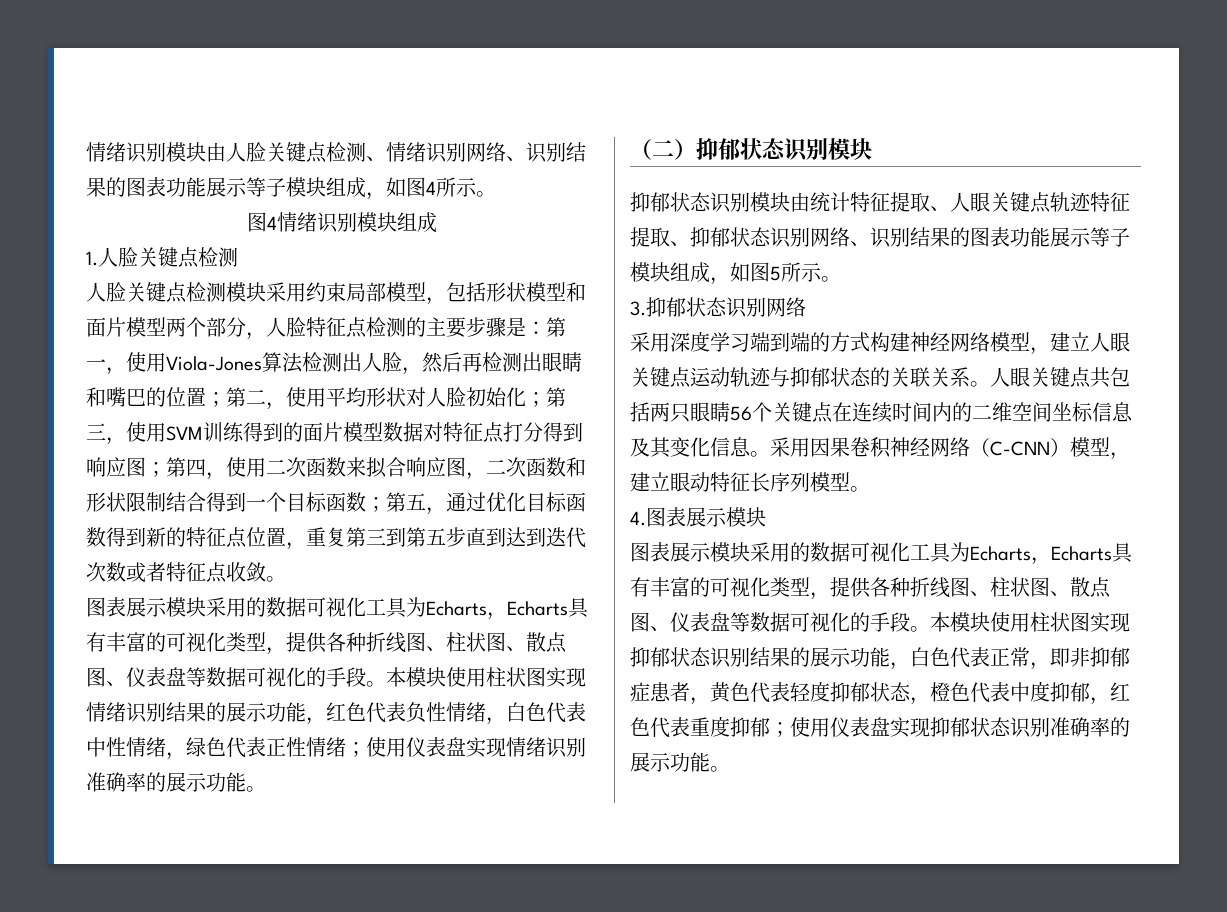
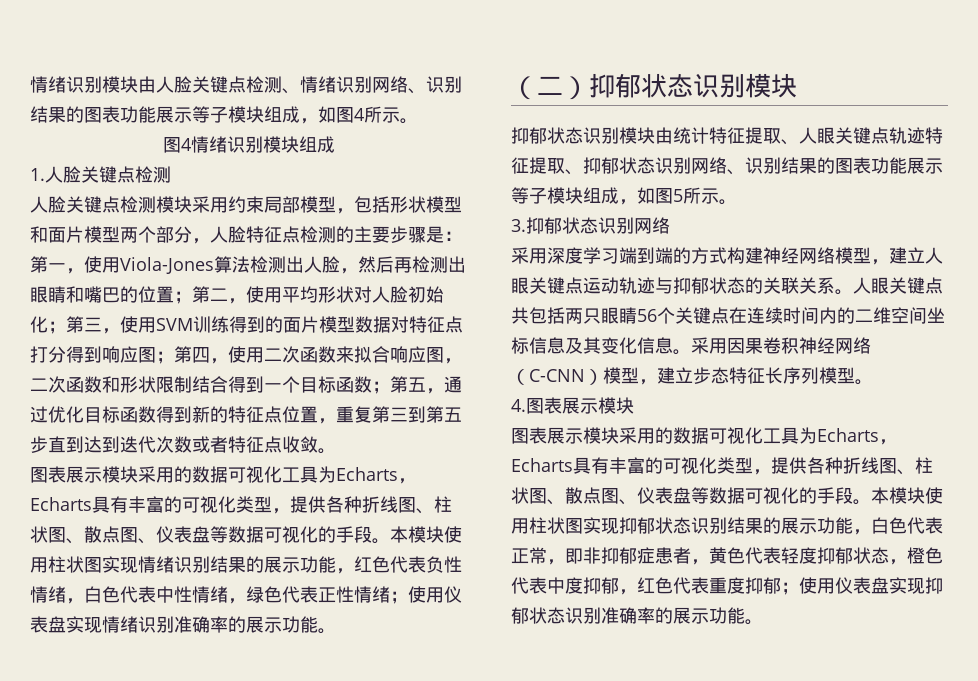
- 采用因果卷积神经网络（C-CNN）模型，建立眼动特征长序列模型。
+ 采用因果卷积神经网络（C-CNN）模型，建立步态特征长序列模型。

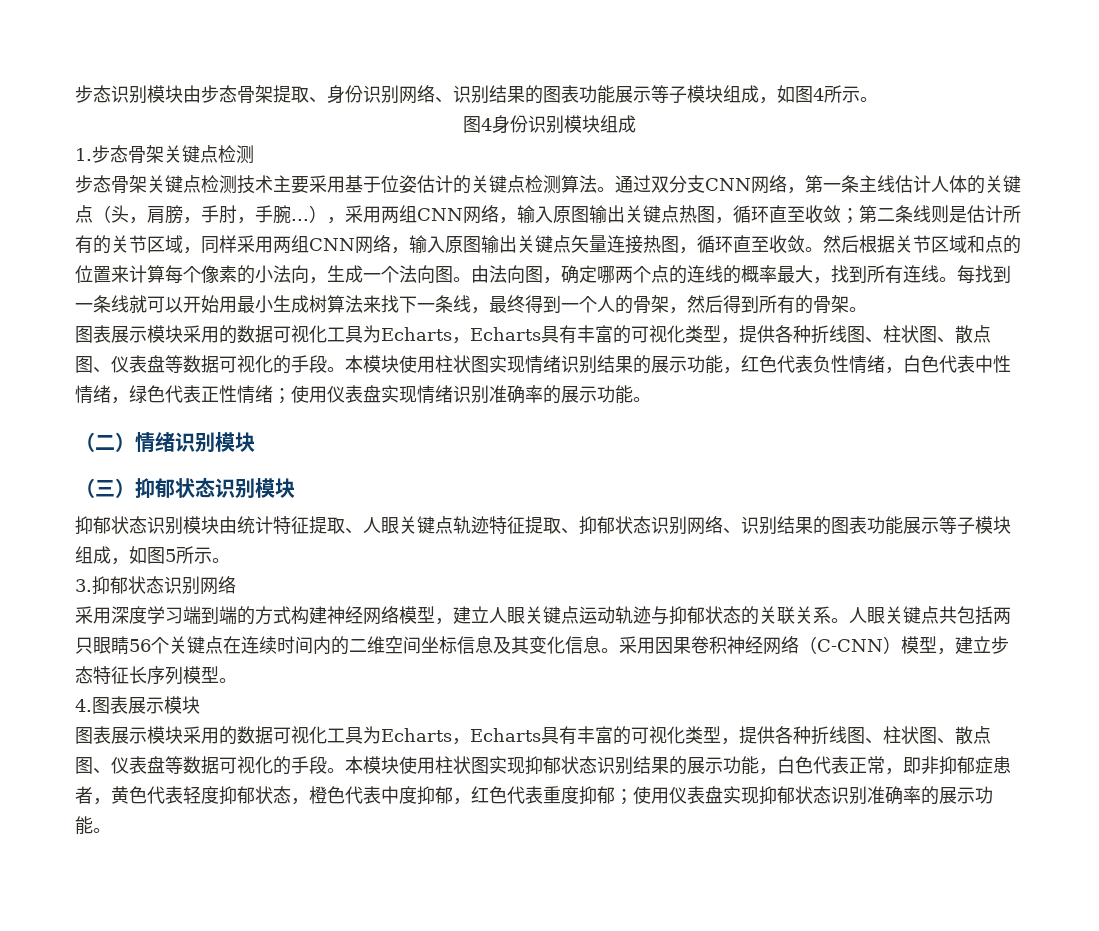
- 情绪识别模块由人脸关键点检测、情绪识别网络、识别结果的图表功能展示等子模块组成，如图4所示。
+ 步态识别模块由步态骨架提取、身份识别网络、识别结果的图表功能展示等子模块组成，如图4所示。
- 图4情绪识别模块组成
+ 图4身份识别模块组成
- 1.人脸关键点检测
+ 1.步态骨架关键点检测
- 人脸关键点检测模块采用约束局部模型，包括形状模型和面片模型两个部分，人脸特征点检测的主要步骤是：第一，使用Viola-Jones算法检测出人脸，然后再检测出眼睛和嘴巴的位置；第二，使用平均形状对人脸初始化；第三，使用SVM训练得到的面片模型数据对特征点打分得到响应图；第四，使用二次函数来拟合响应图，二次函数和形状限制结合得到一个目标函数；第五，通过优化目标函数得到新的特征点位置，重复第三到第五步直到达到迭代次数或者特征点收敛。
+ 步态骨架关键点检测技术主要采用基于位姿估计的关键点检测算法。通过双分支CNN网络，第一条主线估计人体的关键点（头，肩膀，手肘，手腕...），采用两组CNN网络，输入原图输出关键点热图，循环直至收敛；第二条线则是估计所有的关节区域，同样采用两组CNN网络，输入原图输出关键点矢量连接热图，循环直至收敛。然后根据关节区域和点的位置来计算每个像素的小法向，生成一个法向图。由法向图，确定哪两个点的连线的概率最大，找到所有连线。每找到一条线就可以开始用最小生成树算法来找下一条线，最终得到一个人的骨架，然后得到所有的骨架。
- （二）抑郁状态识别模块
+ （二）情绪识别模块
+ （三）抑郁状态识别模块

